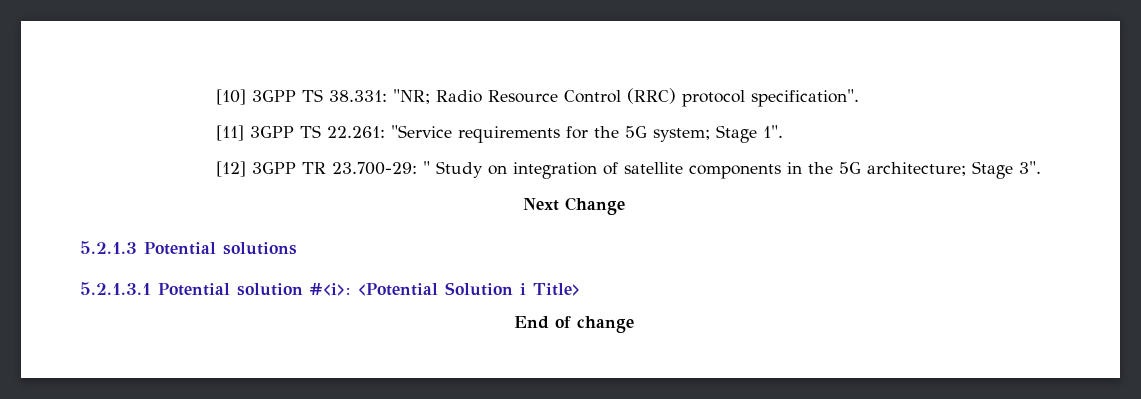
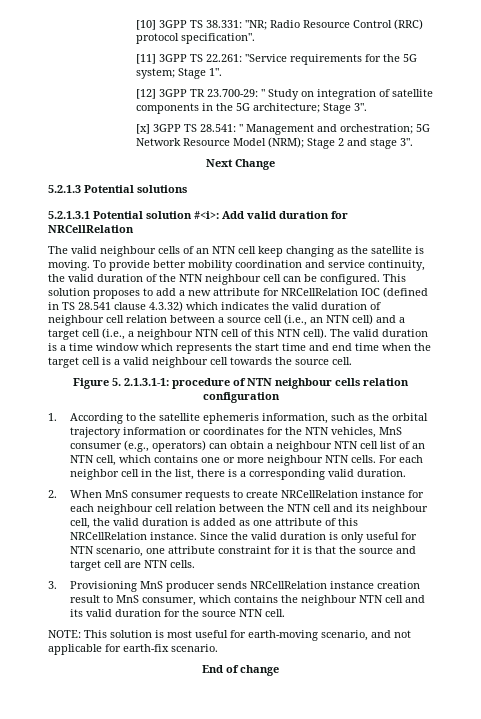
+ [x] 3GPP TS 28.541: " Management and orchestration; 5G Network Resource Model (NRM); Stage 2 and stage 3".
- 5.2.1.3.1 Potential solution #<i>: <Potential Solution i Title>
+ 5.2.1.3.1 Potential solution #<i>: Add valid duration for NRCellRelation
+ The valid neighbour cells of an NTN cell keep changing as the satellite is moving. To provide better mobility coordination and service continuity, the valid duration of the NTN neighbour cell can be configured. This solution proposes to add a new attribute for NRCellRelation IOC (defined in TS 28.541 clause 4.3.32) which indicates the valid duration of neighbour cell relation between a source cell (i.e., an NTN cell) and a target cell (i.e., a neighbour NTN cell of this NTN cell). The valid duration is a time window which represents the start time and end time when the target cell is a valid neighbour cell towards the source cell.
+ Figure 5. 2.1.3.1-1: procedure of NTN neighbour cells relation configuration
+ 1. According to the satellite ephemeris information, such as the orbital trajectory information or coordinates for the NTN vehicles, MnS consumer (e.g., operators) can obtain a neighbour NTN cell list of an NTN cell, which contains one or more neighbour NTN cells. For each neighbor cell in the list, there is a corresponding valid duration.
+ 2. When MnS consumer requests to create NRCellRelation instance for each neighbour cell relation between the NTN cell and its neighbour cell, the valid duration is added as one attribute of this NRCellRelation instance. Since the valid duration is only useful for NTN scenario, one attribute constraint for it is that the source and target cell are NTN cells.
+ 3. Provisioning MnS producer sends NRCellRelation instance creation result to MnS consumer, which contains the neighbour NTN cell and its valid duration for the source NTN cell.
+ NOTE: This solution is most useful for earth-moving scenario, and not applicable for earth-fix scenario.

